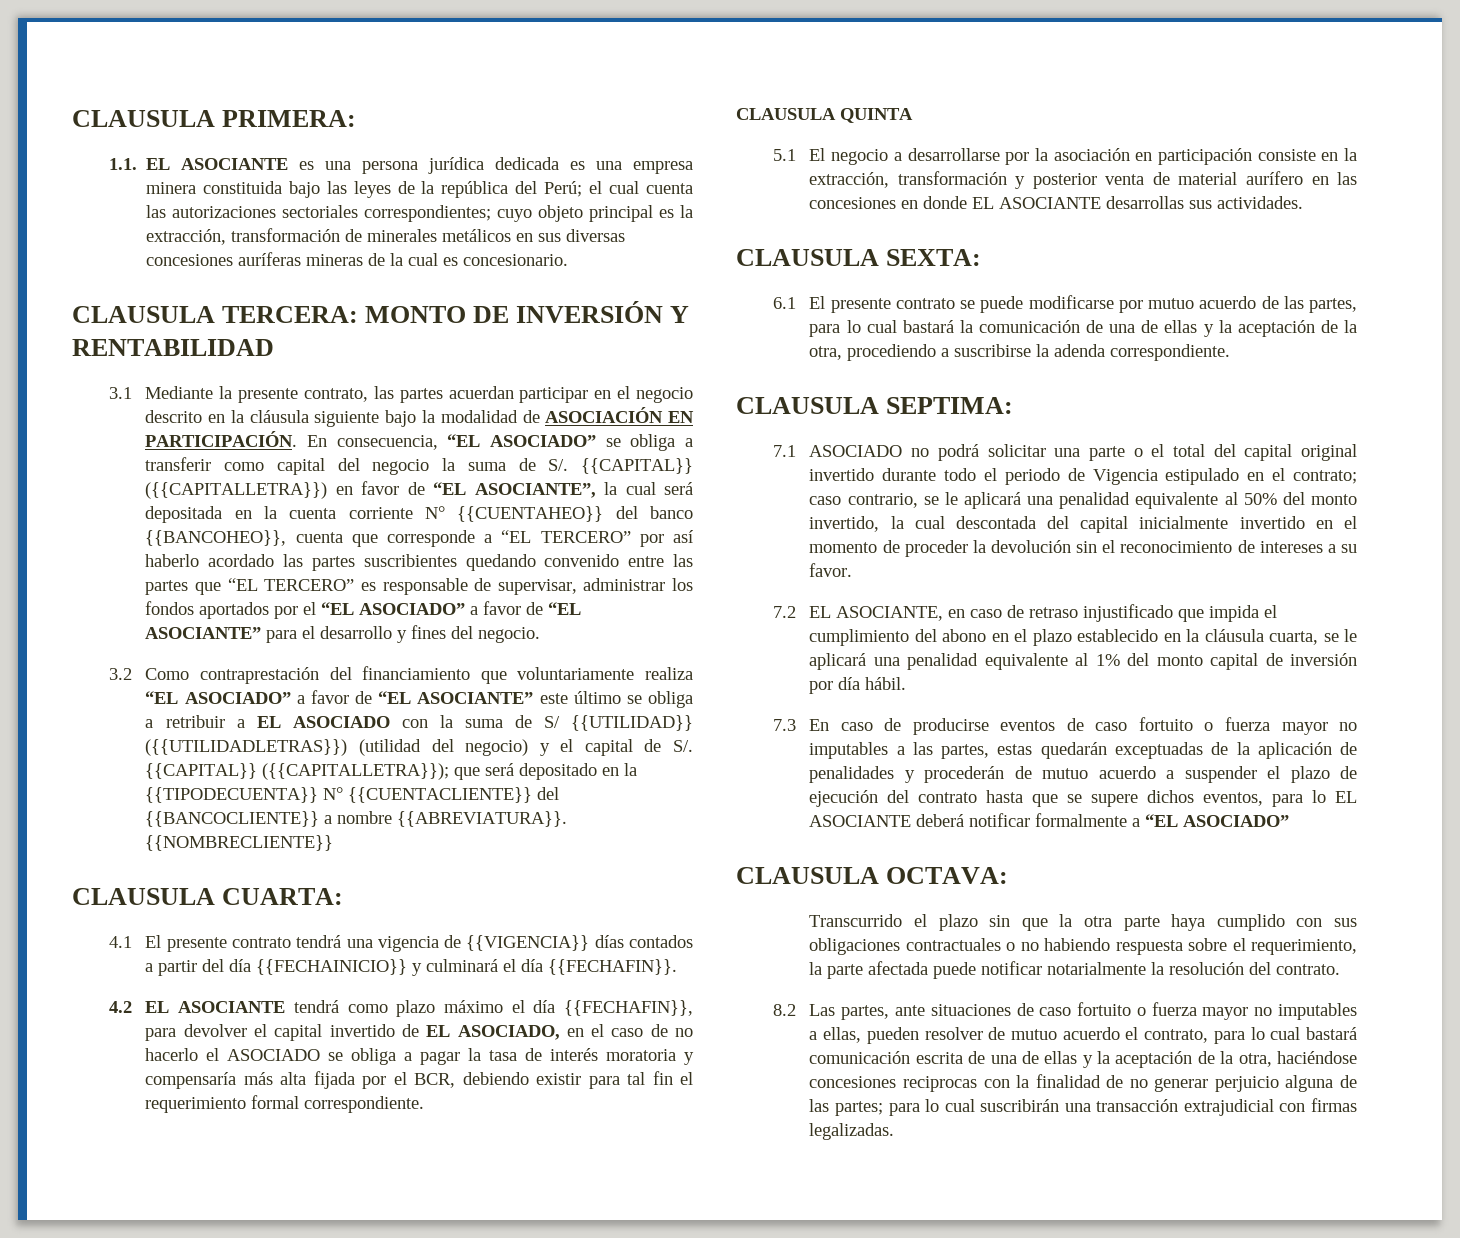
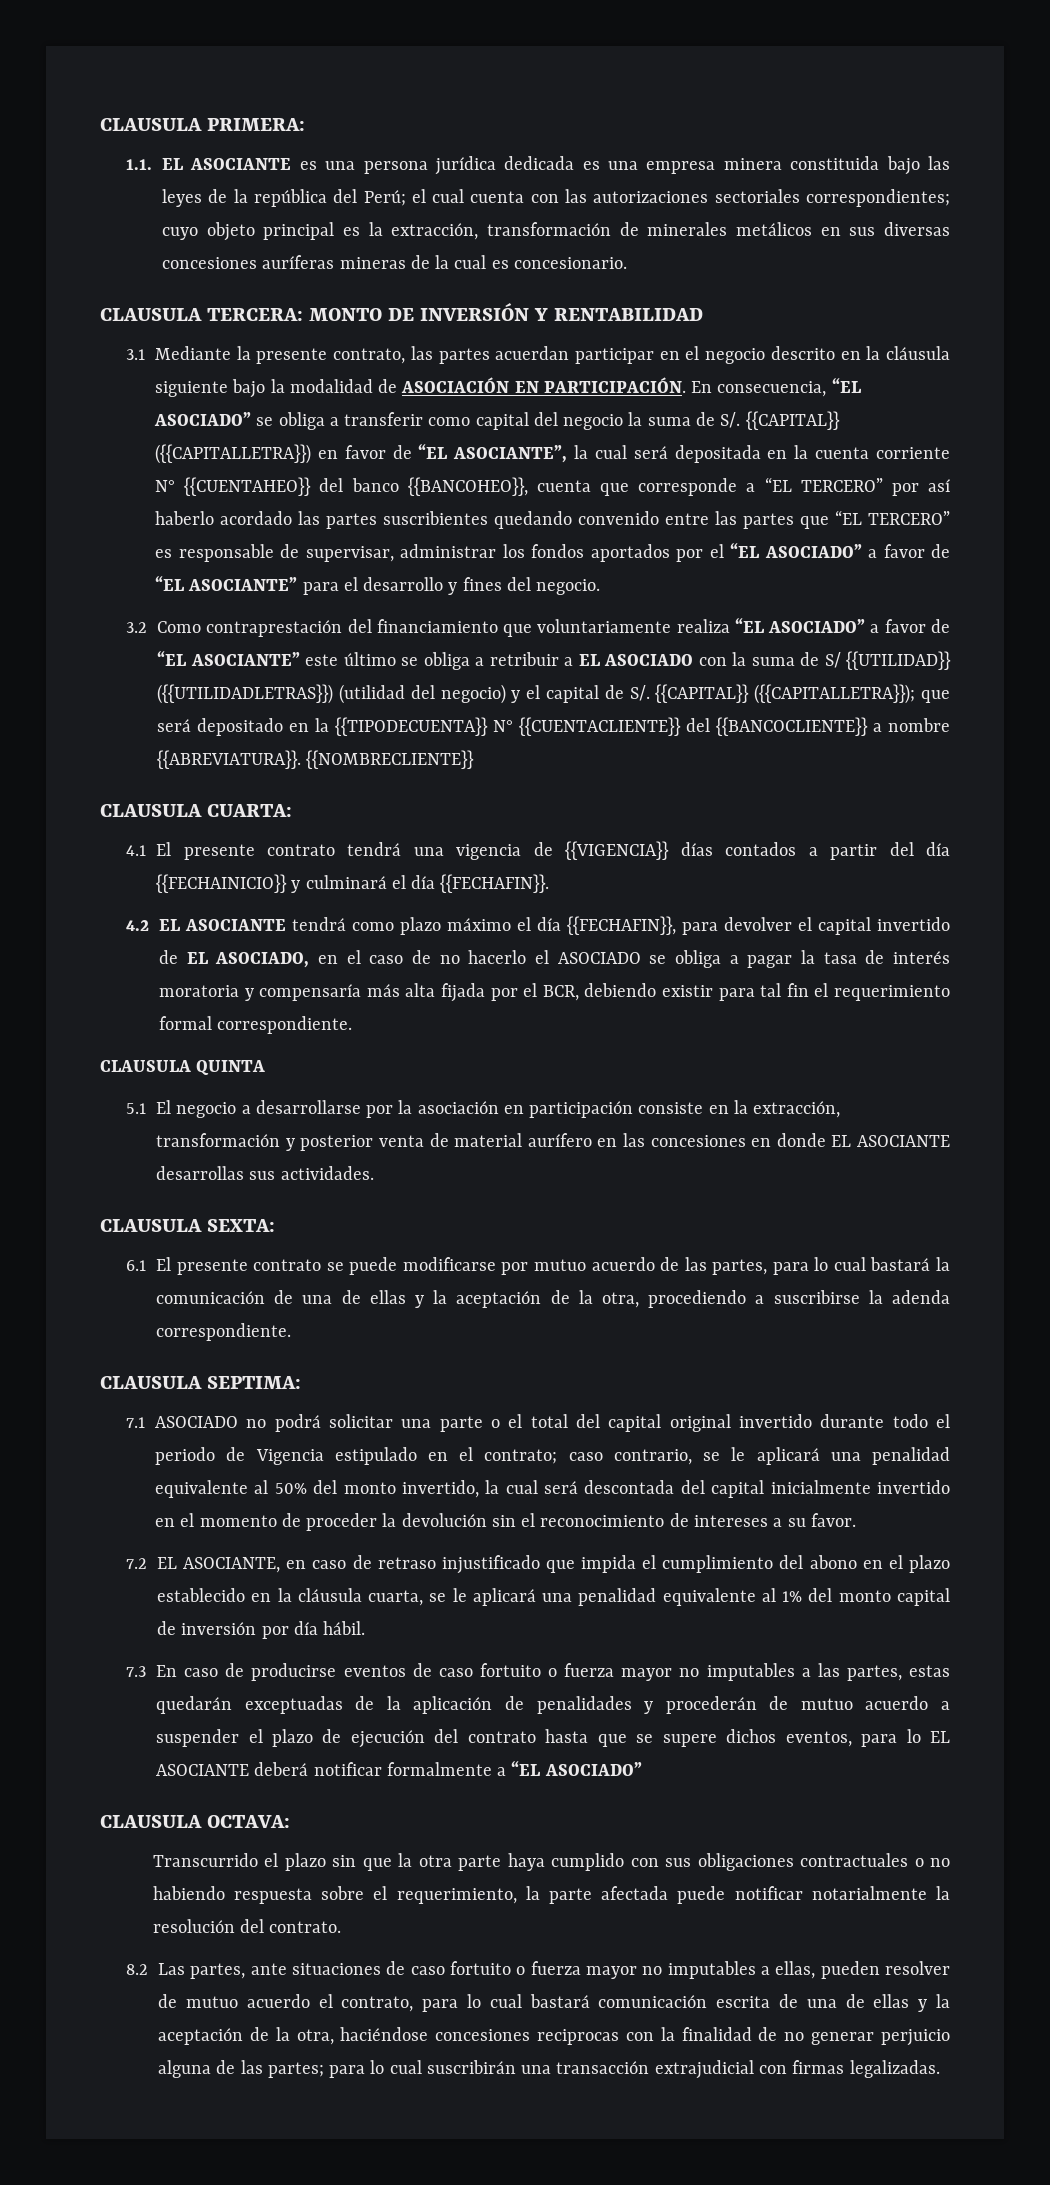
- 1.1. EL ASOCIANTE es una persona jurídica dedicada es una empresa minera constituida bajo las leyes de la república del Perú; el cual cuenta las autorizaciones sectoriales correspondientes; cuyo objeto principal es la extracción, transformación de minerales metálicos en sus diversas concesiones auríferas mineras de la cual es concesionario.
+ 1.1. EL ASOCIANTE es una persona jurídica dedicada es una empresa minera constituida bajo las leyes de la república del Perú; el cual cuenta con las autorizaciones sectoriales correspondientes; cuyo objeto principal es la extracción, transformación de minerales metálicos en sus diversas concesiones auríferas mineras de la cual es concesionario.
- 7.1 ASOCIADO no podrá solicitar una parte o el total del capital original invertido durante todo el periodo de Vigencia estipulado en el contrato; caso contrario, se le aplicará una penalidad equivalente al 50% del monto invertido, la cual descontada del capital inicialmente invertido en el momento de proceder la devolución sin el reconocimiento de intereses a su favor.
+ 7.1 ASOCIADO no podrá solicitar una parte o el total del capital original invertido durante todo el periodo de Vigencia estipulado en el contrato; caso contrario, se le aplicará una penalidad equivalente al 50% del monto invertido, la cual será descontada del capital inicialmente invertido en el momento de proceder la devolución sin el reconocimiento de intereses a su favor.

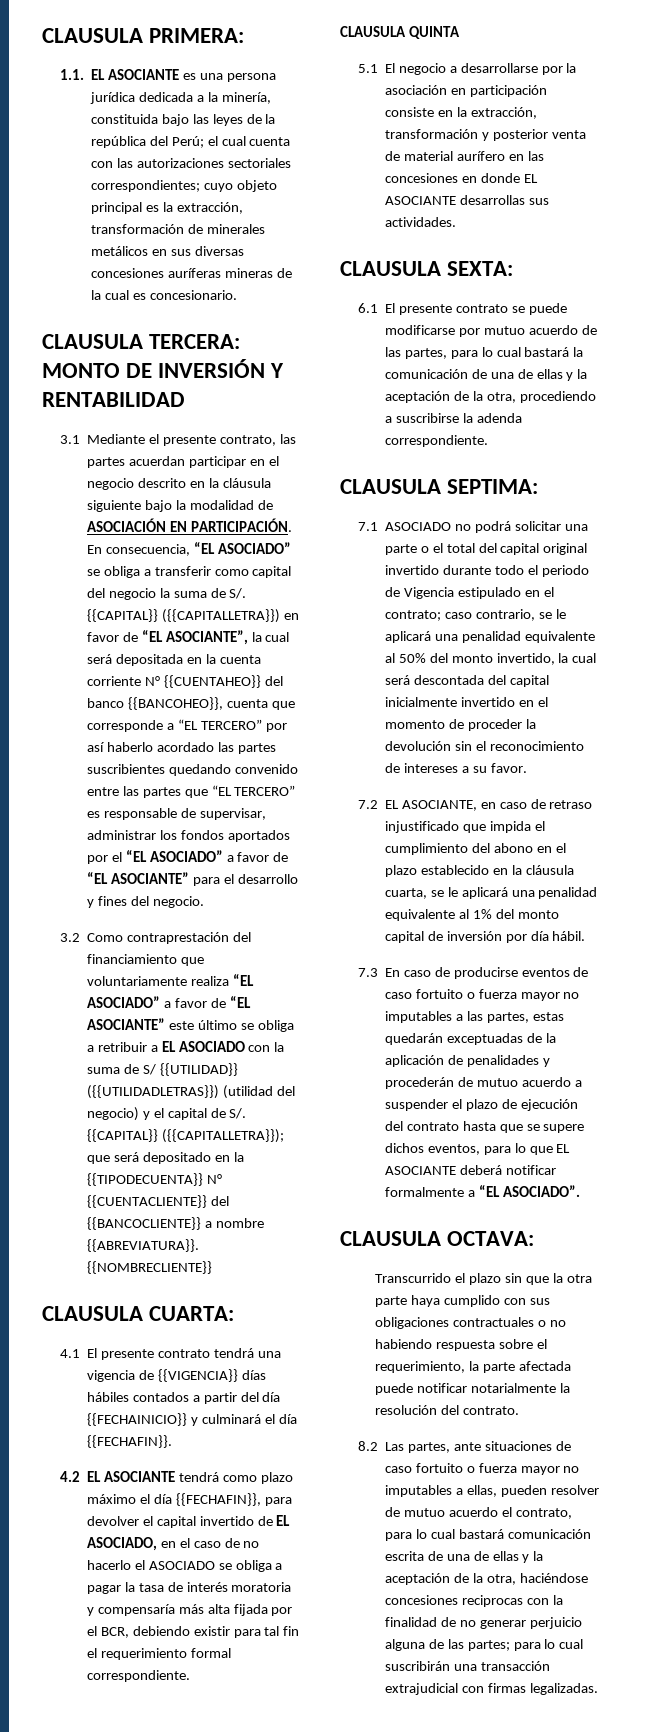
- 1.1. EL ASOCIANTE es una persona jurídica dedicada es una empresa minera constituida bajo las leyes de la república del Perú; el cual cuenta con las autorizaciones sectoriales correspondientes; cuyo objeto principal es la extracción, transformación de minerales metálicos en sus diversas concesiones auríferas mineras de la cual es concesionario.
+ 1.1. EL ASOCIANTE es una persona jurídica dedicada a la minería, constituida bajo las leyes de la república del Perú; el cual cuenta con las autorizaciones sectoriales correspondientes; cuyo objeto principal es la extracción, transformación de minerales metálicos en sus diversas concesiones auríferas mineras de la cual es concesionario.
- 3.1 Mediante la presente contrato, las partes acuerdan participar en el negocio descrito en la cláusula siguiente bajo la modalidad de ASOCIACIÓN EN PARTICIPACIÓN.
+ 3.1 Mediante el presente contrato, las partes acuerdan participar en el negocio descrito en la cláusula siguiente bajo la modalidad de ASOCIACIÓN EN PARTICIPACIÓN.
- 4.1 El presente contrato tendrá una vigencia de {{VIGENCIA}} días contados a partir del día {{FECHAINICIO}} y culminará el día {{FECHAFIN}}.
+ 4.1 El presente contrato tendrá una vigencia de {{VIGENCIA}} días hábiles contados a partir del día {{FECHAINICIO}} y culminará el día {{FECHAFIN}}.
- 7.3 En caso de producirse eventos de caso fortuito o fuerza mayor no imputables a las partes, estas quedarán exceptuadas de la aplicación de penalidades y procederán de mutuo acuerdo a suspender el plazo de ejecución del contrato hasta que se supere dichos eventos, para lo EL ASOCIANTE deberá notificar formalmente a “EL ASOCIADO”
+ 7.3 En caso de producirse eventos de caso fortuito o fuerza mayor no imputables a las partes, estas quedarán exceptuadas de la aplicación de penalidades y procederán de mutuo acuerdo a suspender el plazo de ejecución del contrato hasta que se supere dichos eventos, para lo que EL ASOCIANTE deberá notificar formalmente a “EL ASOCIADO”.

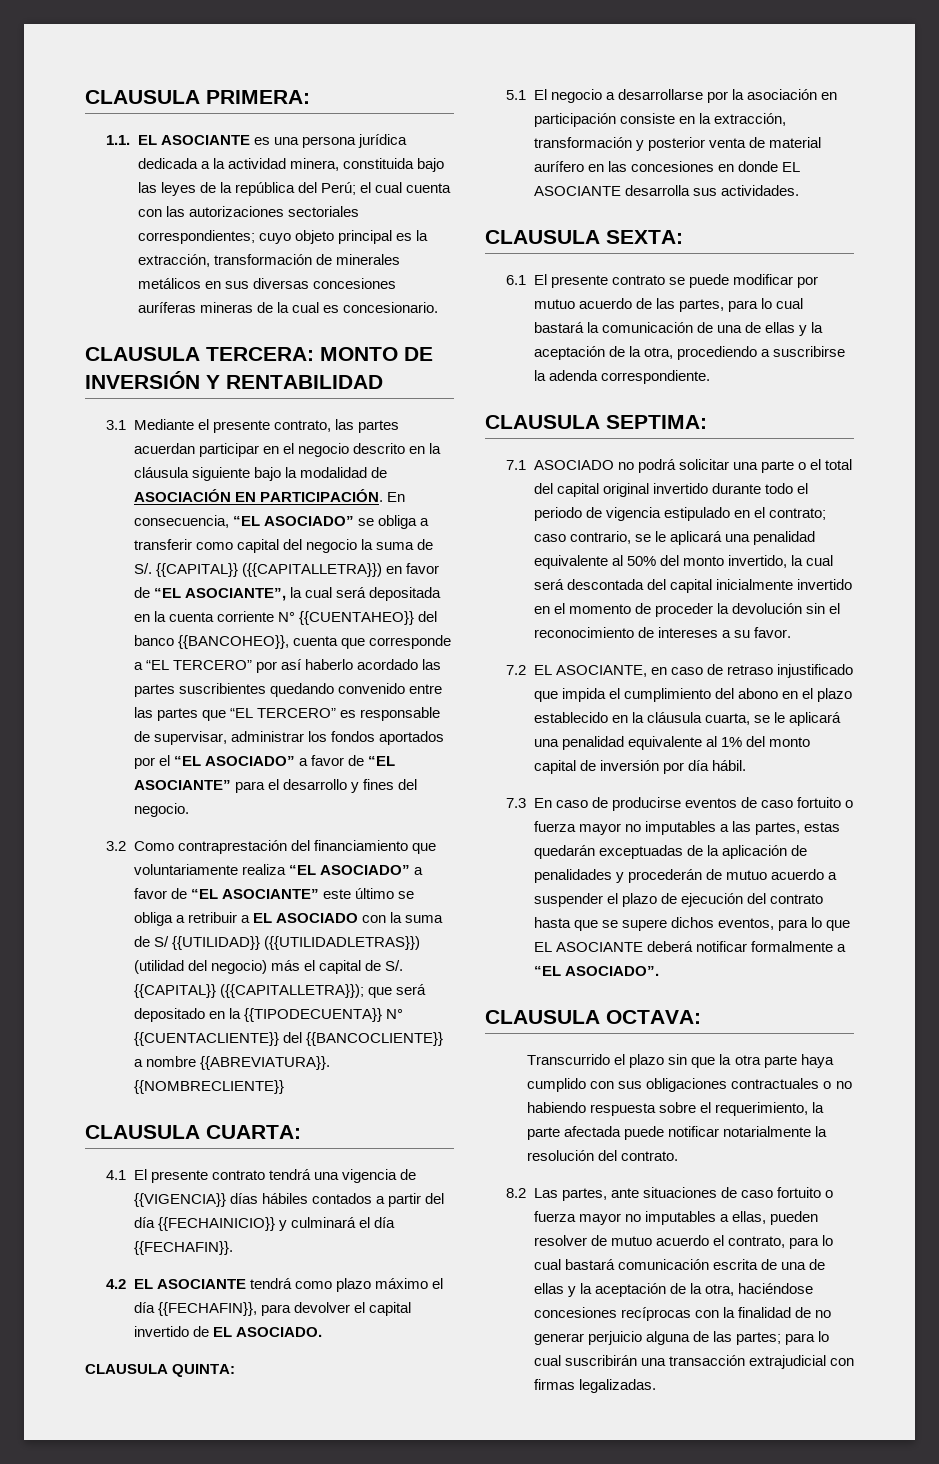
- 1.1. EL ASOCIANTE es una persona jurídica dedicada a la minería, constituida bajo las leyes de la república del Perú; el cual cuenta con las autorizaciones sectoriales correspondientes; cuyo objeto principal es la extracción, transformación de minerales metálicos en sus diversas concesiones auríferas mineras de la cual es concesionario.
+ 1.1. EL ASOCIANTE es una persona jurídica dedicada a la actividad minera, constituida bajo las leyes de la república del Perú; el cual cuenta con las autorizaciones sectoriales correspondientes; cuyo objeto principal es la extracción, transformación de minerales metálicos en sus diversas concesiones auríferas mineras de la cual es concesionario.
- 3.2 Como contraprestación del financiamiento que voluntariamente realiza “EL ASOCIADO” a favor de “EL ASOCIANTE” este último se obliga a retribuir a EL ASOCIADO con la suma de S/ {{UTILIDAD}} ({{UTILIDADLETRAS}}) (utilidad del negocio) y el capital de S/. {{CAPITAL}} ({{CAPITALLETRA}}); que será depositado en la {{TIPODECUENTA}} N° {{CUENTACLIENTE}} del {{BANCOCLIENTE}} a nombre {{ABREVIATURA}}.
+ 3.2 Como contraprestación del financiamiento que voluntariamente realiza “EL ASOCIADO” a favor de “EL ASOCIANTE” este último se obliga a retribuir a EL ASOCIADO con la suma de S/ {{UTILIDAD}} ({{UTILIDADLETRAS}}) (utilidad del negocio) más el capital de S/. {{CAPITAL}} ({{CAPITALLETRA}}); que será depositado en la {{TIPODECUENTA}} N° {{CUENTACLIENTE}} del {{BANCOCLIENTE}} a nombre {{ABREVIATURA}}.
- 4.2 EL ASOCIANTE tendrá como plazo máximo el día {{FECHAFIN}}, para devolver el capital invertido de EL ASOCIADO, en el caso de no hacerlo el ASOCIADO se obliga a pagar la tasa de interés moratoria y compensaría más alta fijada por el BCR, debiendo existir para tal fin el requerimiento formal correspondiente.
- CLAUSULA QUINTA
+ 4.2 EL ASOCIANTE tendrá como plazo máximo el día {{FECHAFIN}}, para devolver el capital invertido de EL ASOCIADO.
+ CLAUSULA QUINTA:
- 5.1 El negocio a desarrollarse por la asociación en participación consiste en la extracción, transformación y posterior venta de material aurífero en las concesiones en donde EL ASOCIANTE desarrollas sus actividades.
+ 5.1 El negocio a desarrollarse por la asociación en participación consiste en la extracción, transformación y posterior venta de material aurífero en las concesiones en donde EL ASOCIANTE desarrolla sus actividades.
- 6.1 El presente contrato se puede modificarse por mutuo acuerdo de las partes, para lo cual bastará la comunicación de una de ellas y la aceptación de la otra, procediendo a suscribirse la adenda correspondiente.
+ 6.1 El presente contrato se puede modificar por mutuo acuerdo de las partes, para lo cual bastará la comunicación de una de ellas y la aceptación de la otra, procediendo a suscribirse la adenda correspondiente.
- 7.1 ASOCIADO no podrá solicitar una parte o el total del capital original invertido durante todo el periodo de Vigencia estipulado en el contrato; caso contrario, se le aplicará una penalidad equivalente al 50% del monto invertido, la cual será descontada del capital inicialmente invertido en el momento de proceder la devolución sin el reconocimiento de intereses a su favor.
+ 7.1 ASOCIADO no podrá solicitar una parte o el total del capital original invertido durante todo el periodo de vigencia estipulado en el contrato; caso contrario, se le aplicará una penalidad equivalente al 50% del monto invertido, la cual será descontada del capital inicialmente invertido en el momento de proceder la devolución sin el reconocimiento de intereses a su favor.
- 8.2 Las partes, ante situaciones de caso fortuito o fuerza mayor no imputables a ellas, pueden resolver de mutuo acuerdo el contrato, para lo cual bastará comunicación escrita de una de ellas y la aceptación de la otra, haciéndose concesiones reciprocas con la finalidad de no generar perjuicio alguna de las partes;
+ 8.2 Las partes, ante situaciones de caso fortuito o fuerza mayor no imputables a ellas, pueden resolver de mutuo acuerdo el contrato, para lo cual bastará comunicación escrita de una de ellas y la aceptación de la otra, haciéndose concesiones recíprocas con la finalidad de no generar perjuicio alguna de las partes;

